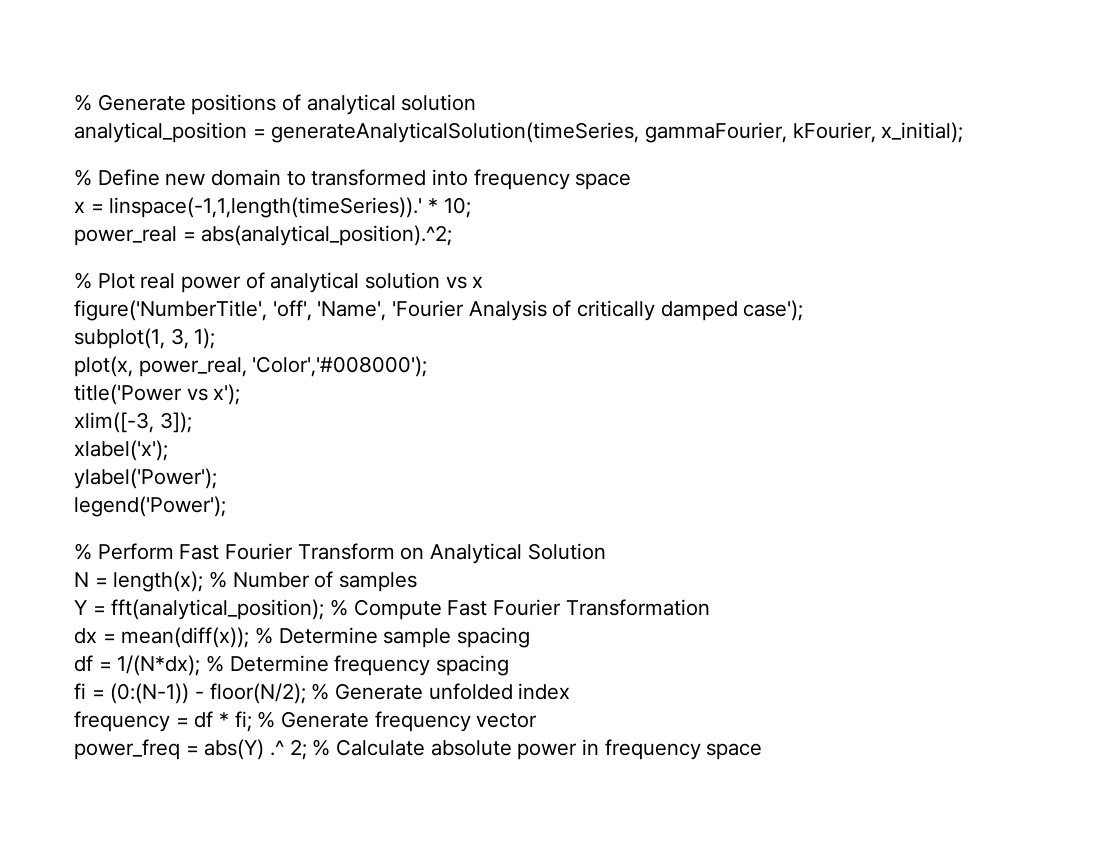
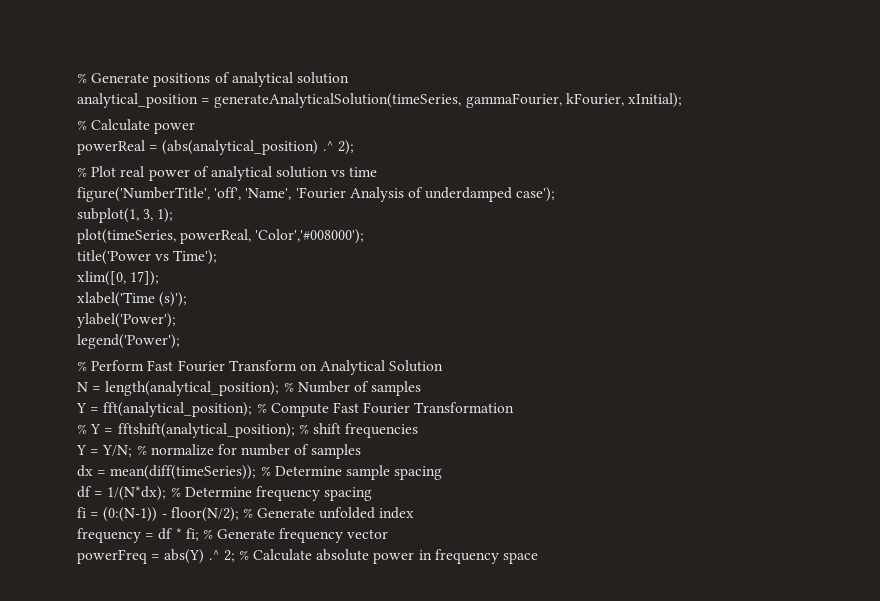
- analytical_position = generateAnalyticalSolution(timeSeries, gammaFourier, kFourier, x_initial);
- % Define new domain to transformed into frequency space
- x = linspace(-1,1,length(timeSeries)).' * 10;
- power_real = abs(analytical_position).^2;
+ analytical_position = generateAnalyticalSolution(timeSeries, gammaFourier, kFourier, xInitial);
+ % Calculate power
+ powerReal = (abs(analytical_position) .^ 2);
- % Plot real power of analytical solution vs x
+ % Plot real power of analytical solution vs time
- figure('NumberTitle', 'off', 'Name', 'Fourier Analysis of critically damped case');
+ figure('NumberTitle', 'off', 'Name', 'Fourier Analysis of underdamped case');
- plot(x, power_real, 'Color','#008000');
+ plot(timeSeries, powerReal, 'Color','#008000');
- title('Power vs x');
- xlim([-3, 3]);
- xlabel('x');
+ title('Power vs Time');
+ xlim([0, 17]);
+ xlabel('Time (s)');
- N = length(x); % Number of samples
+ N = length(analytical_position); % Number of samples
+ % Y = fftshift(analytical_position); % shift frequencies
+ Y = Y/N; % normalize for number of samples
- dx = mean(diff(x)); % Determine sample spacing
+ dx = mean(diff(timeSeries)); % Determine sample spacing
- power_freq = abs(Y) .^ 2; % Calculate absolute power in frequency space
+ powerFreq = abs(Y) .^ 2; % Calculate absolute power in frequency space

